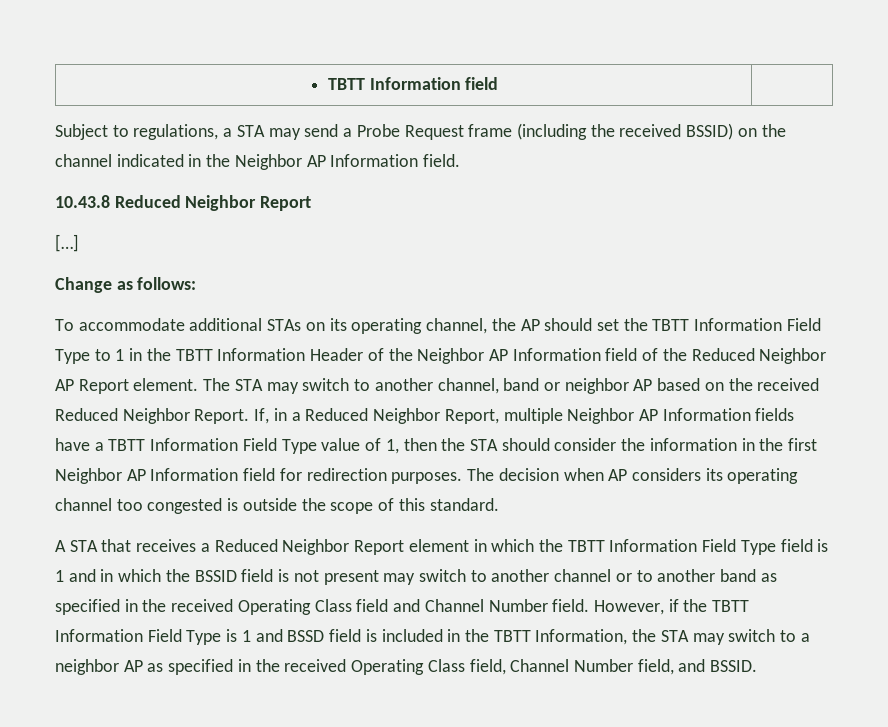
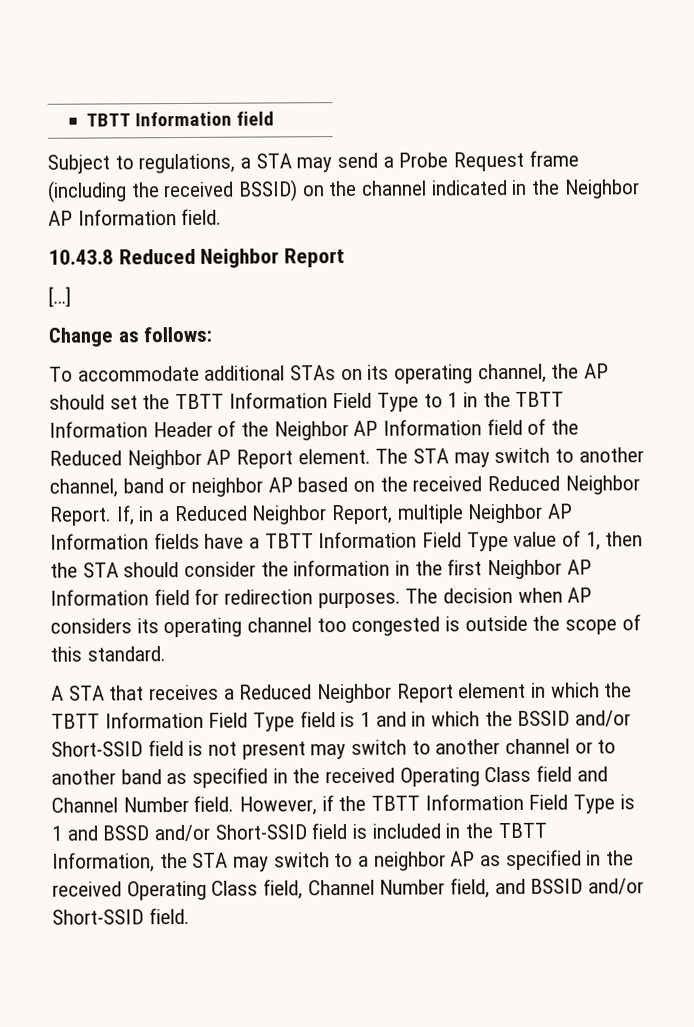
- A STA that receives a Reduced Neighbor Report element in which the TBTT Information Field Type field is 1 and in which the BSSID field is not present may switch to another channel or to another band as specified in the received Operating Class field and Channel Number field.
+ A STA that receives a Reduced Neighbor Report element in which the TBTT Information Field Type field is 1 and in which the BSSID and/or Short-SSID field is not present may switch to another channel or to another band as specified in the received Operating Class field and Channel Number field.
- However, if the TBTT Information Field Type is 1 and BSSD field is included in the TBTT Information, the STA may switch to a neighbor AP as specified in the received Operating Class field, Channel Number field, and BSSID.
+ However, if the TBTT Information Field Type is 1 and BSSD and/or Short-SSID field is included in the TBTT Information, the STA may switch to a neighbor AP as specified in the received Operating Class field, Channel Number field, and BSSID and/or Short-SSID field.

